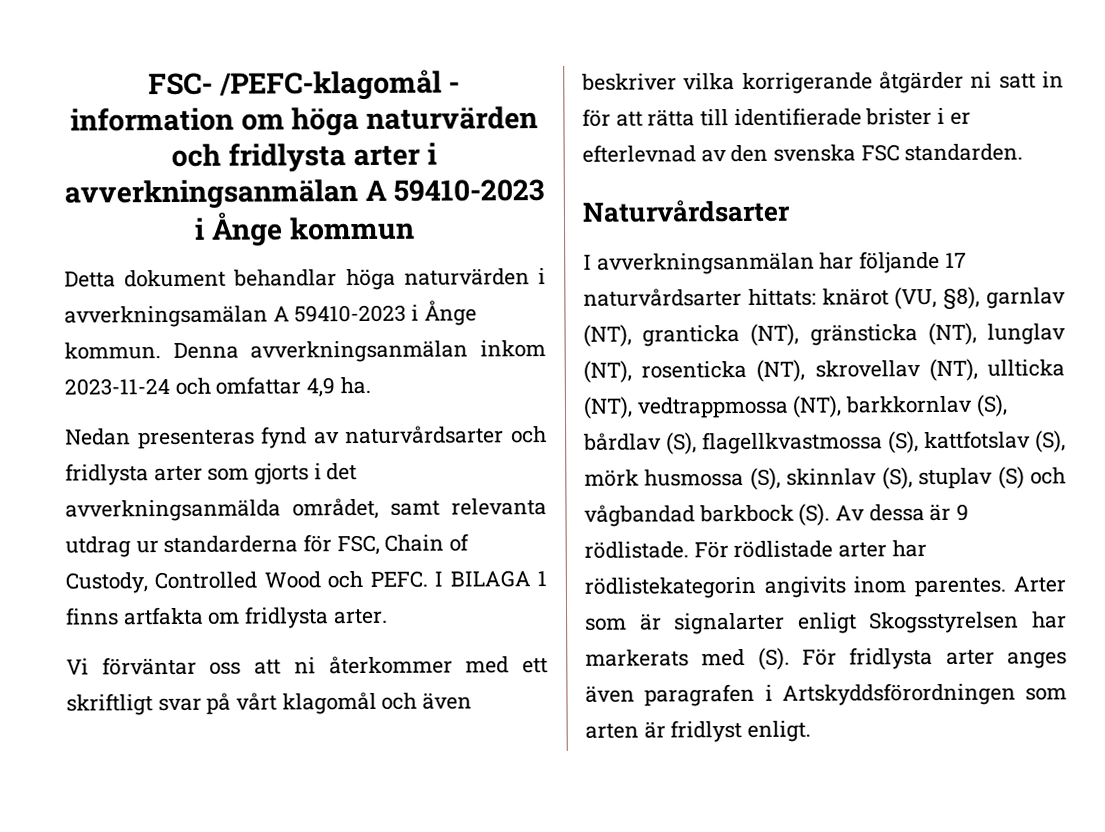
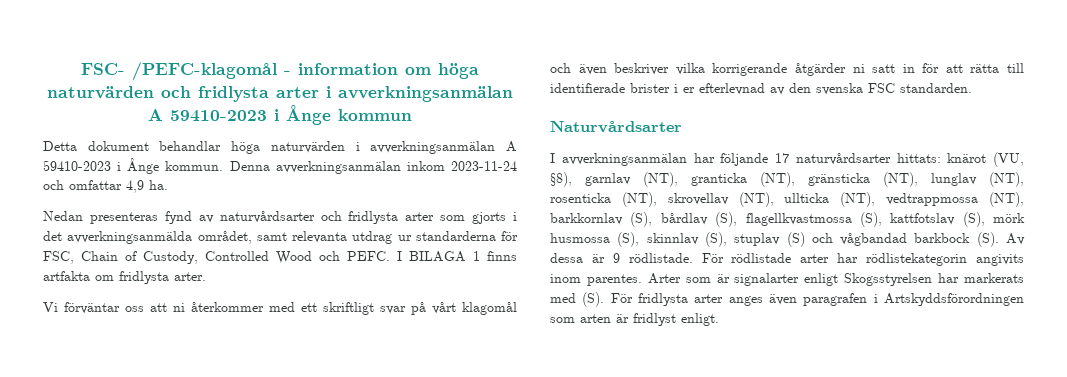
- Detta dokument behandlar höga naturvärden i avverkningsamälan A 59410-2023 i Ånge kommun.
+ Detta dokument behandlar höga naturvärden i avverkningsanmälan A 59410-2023 i Ånge kommun.

